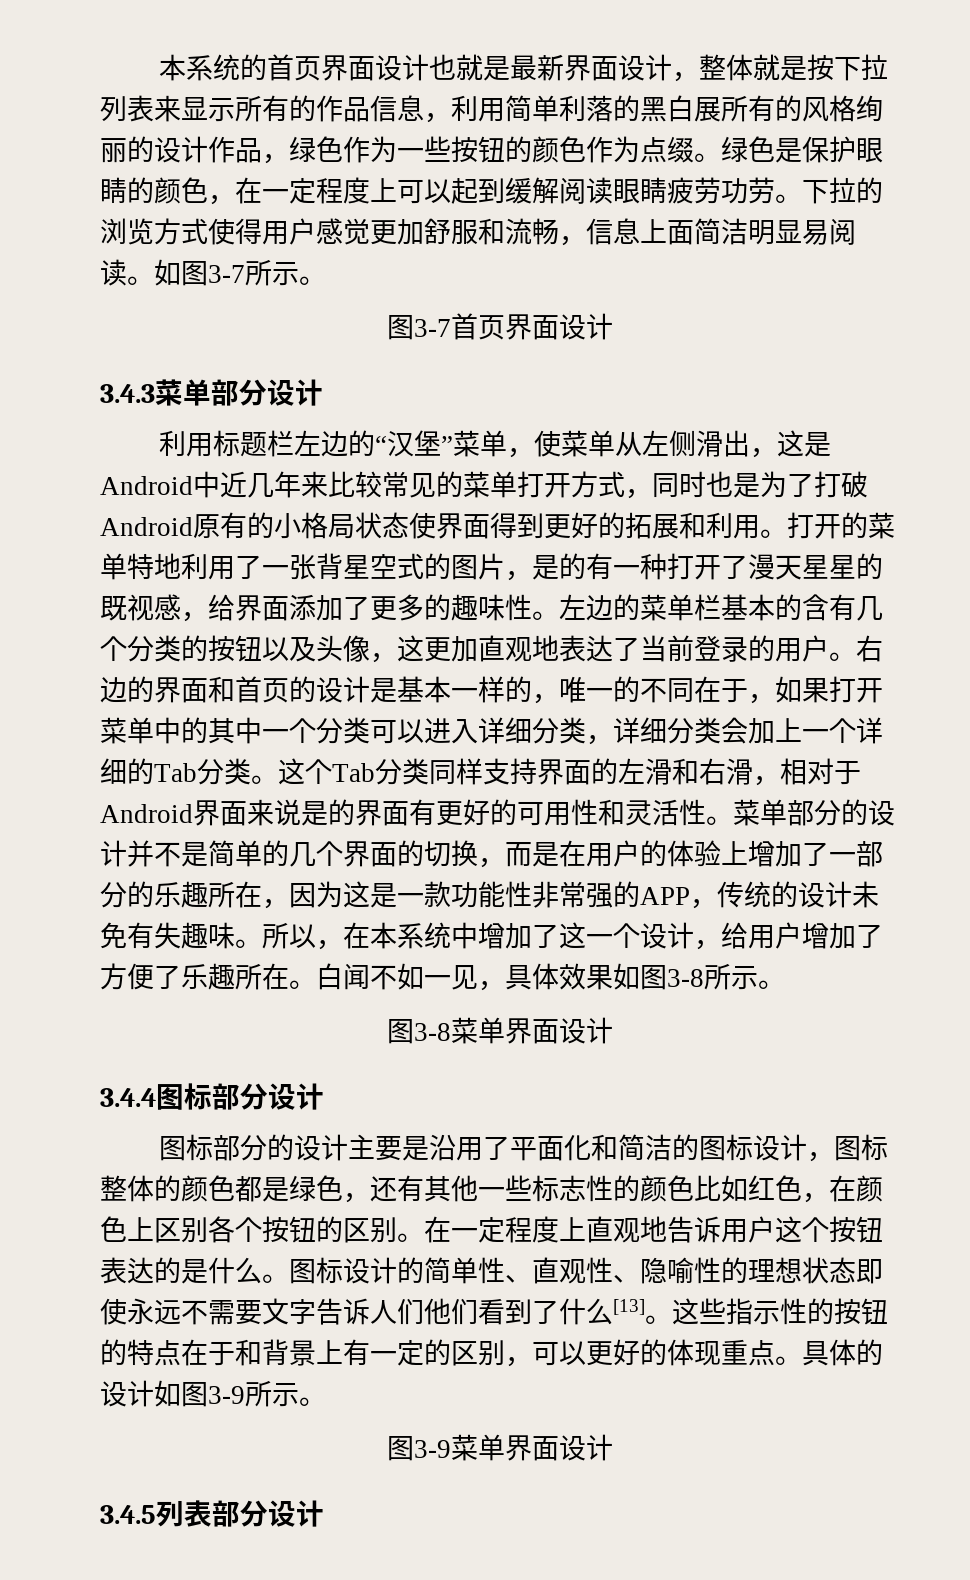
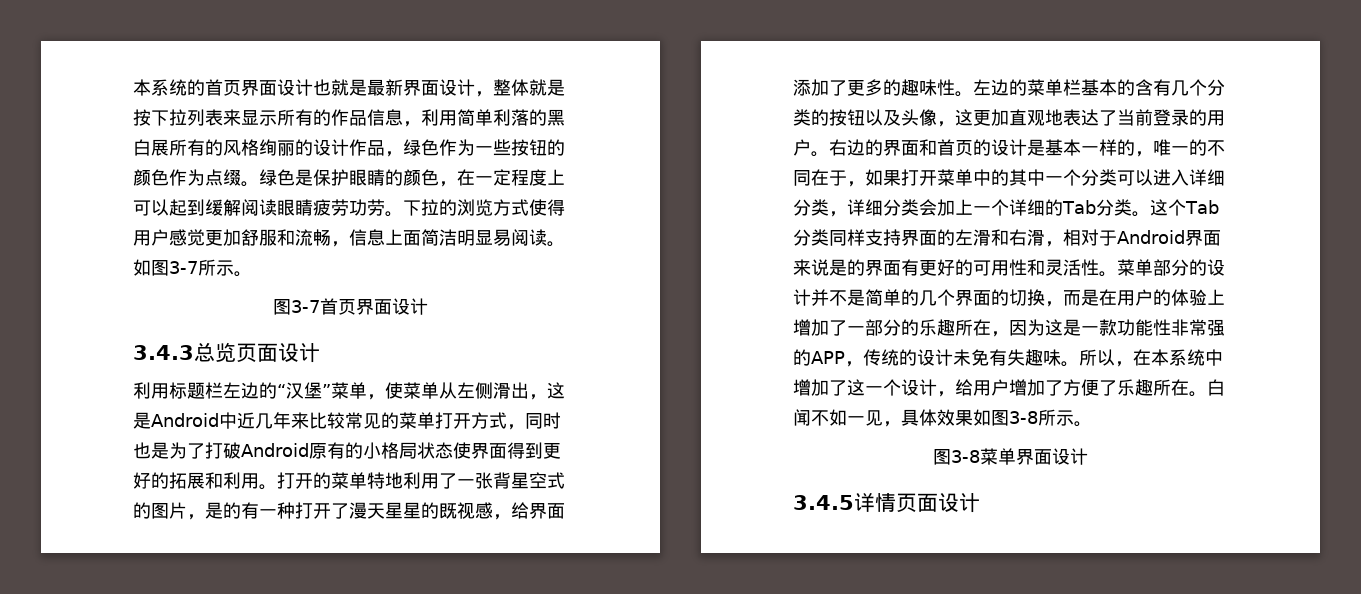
- 3.4.3菜单部分设计
+ 3.4.3总览页面设计
- 3.4.4图标部分设计
- 图标部分的设计主要是沿用了平面化和简洁的图标设计，图标整体的颜色都是绿色，还有其他一些标志性的颜色比如红色，在颜色上区别各个按钮的区别。在一定程度上直观地告诉用户这个按钮表达的是什么。图标设计的简单性、直观性、隐喻性的理想状态即使永远不需要文字告诉人们他们看到了什么[13]。这些指示性的按钮的特点在于和背景上有一定的区别，可以更好的体现重点。具体的设计如图3-9所示。
- 图3-9菜单界面设计
- 3.4.5列表部分设计
+ 3.4.5详情页面设计

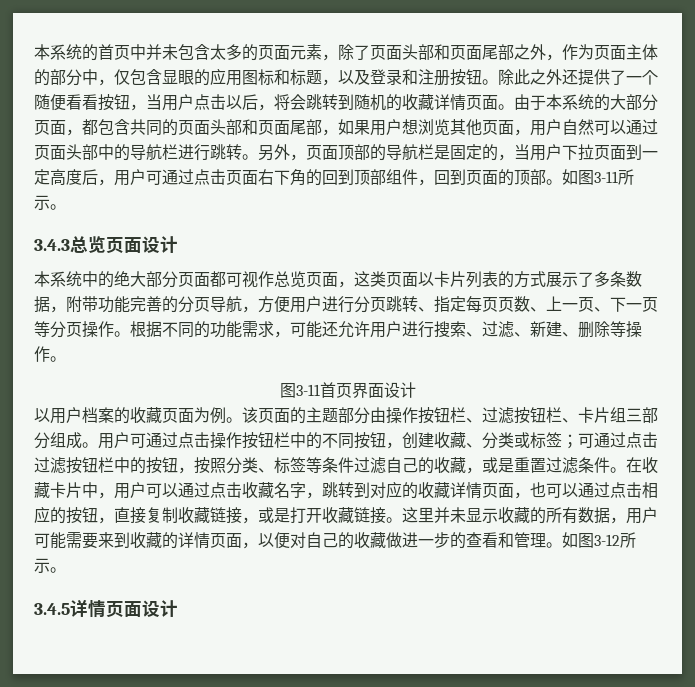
- 本系统的首页界面设计也就是最新界面设计，整体就是按下拉列表来显示所有的作品信息，利用简单利落的黑白展所有的风格绚丽的设计作品，绿色作为一些按钮的颜色作为点缀。绿色是保护眼睛的颜色，在一定程度上可以起到缓解阅读眼睛疲劳功劳。下拉的浏览方式使得用户感觉更加舒服和流畅，信息上面简洁明显易阅读。如图3-7所示。
- 图3-7首页界面设计
+ 本系统的首页中并未包含太多的页面元素，除了页面头部和页面尾部之外，作为页面主体的部分中，仅包含显眼的应用图标和标题，以及登录和注册按钮。除此之外还提供了一个随便看看按钮，当用户点击以后，将会跳转到随机的收藏详情页面。由于本系统的大部分页面，都包含共同的页面头部和页面尾部，如果用户想浏览其他页面，用户自然可以通过页面头部中的导航栏进行跳转。另外，页面顶部的导航栏是固定的，当用户下拉页面到一定高度后，用户可通过点击页面右下角的回到顶部组件，回到页面的顶部。如图3-11所示。
  3.4.3总览页面设计
- 利用标题栏左边的“汉堡”菜单，使菜单从左侧滑出，这是Android中近几年来比较常见的菜单打开方式，同时也是为了打破Android原有的小格局状态使界面得到更好的拓展和利用。打开的菜单特地利用了一张背星空式的图片，是的有一种打开了漫天星星的既视感，给界面添加了更多的趣味性。左边的菜单栏基本的含有几个分类的按钮以及头像，这更加直观地表达了当前登录的用户。右边的界面和首页的设计是基本一样的，唯一的不同在于，如果打开菜单中的其中一个分类可以进入详细分类，详细分类会加上一个详细的Tab分类。这个Tab分类同样支持界面的左滑和右滑，相对于Android界面来说是的界面有更好的可用性和灵活性。菜单部分的设计并不是简单的几个界面的切换，而是在用户的体验上增加了一部分的乐趣所在，因为这是一款功能性非常强的APP，传统的设计未免有失趣味。所以，在本系统中增加了这一个设计，给用户增加了方便了乐趣所在。白闻不如一见，具体效果如图3-8所示。
- 图3-8菜单界面设计
+ 本系统中的绝大部分页面都可视作总览页面，这类页面以卡片列表的方式展示了多条数据，附带功能完善的分页导航，方便用户进行分页跳转、指定每页页数、上一页、下一页等分页操作。根据不同的功能需求，可能还允许用户进行搜索、过滤、新建、删除等操作。
+ 图3-11首页界面设计
+ 以用户档案的收藏页面为例。该页面的主题部分由操作按钮栏、过滤按钮栏、卡片组三部分组成。用户可通过点击操作按钮栏中的不同按钮，创建收藏、分类或标签；可通过点击过滤按钮栏中的按钮，按照分类、标签等条件过滤自己的收藏，或是重置过滤条件。在收藏卡片中，用户可以通过点击收藏名字，跳转到对应的收藏详情页面，也可以通过点击相应的按钮，直接复制收藏链接，或是打开收藏链接。这里并未显示收藏的所有数据，用户可能需要来到收藏的详情页面，以便对自己的收藏做进一步的查看和管理。如图3-12所示。

